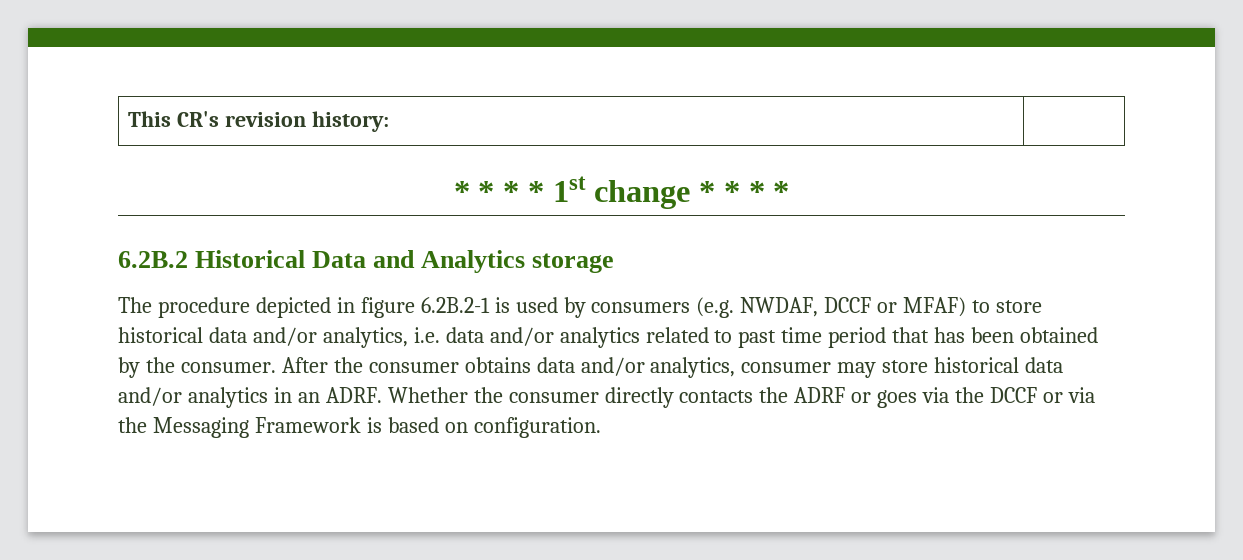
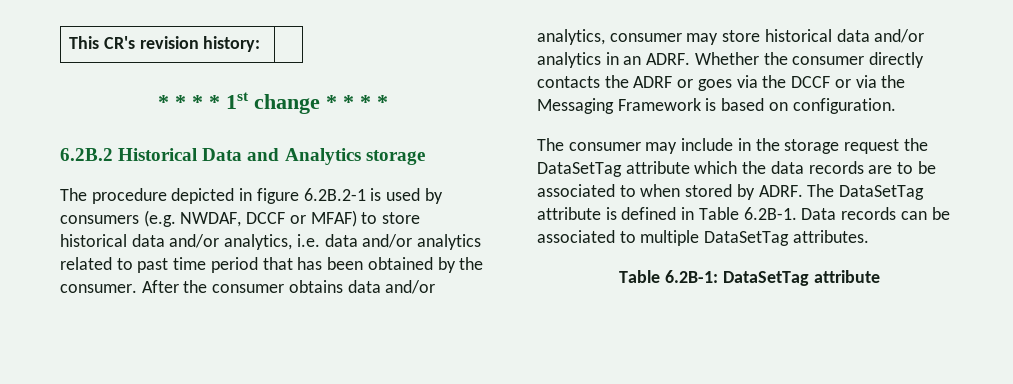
+ The consumer may include in the storage request the DataSetTag attribute which the data records are to be associated to when stored by ADRF. The DataSetTag attribute is defined in Table 6.2B-1. Data records can be associated to multiple DataSetTag attributes.
+ Table 6.2B-1: DataSetTag attribute

